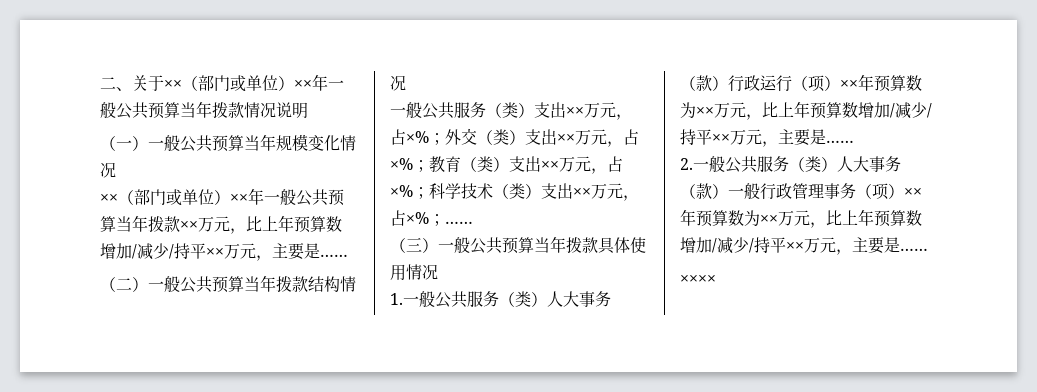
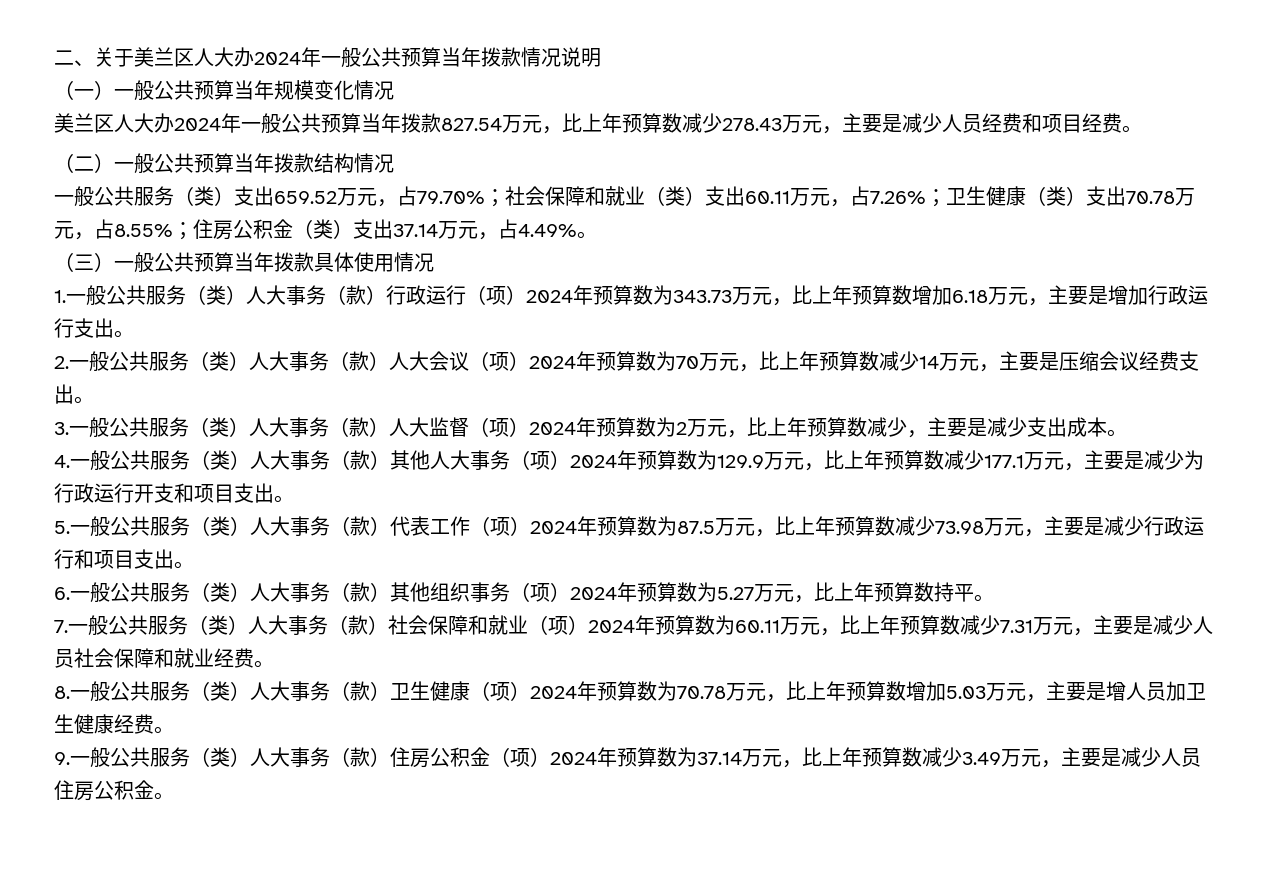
- 二、关于××（部门或单位）××年一般公共预算当年拨款情况说明
+ 二、关于美兰区人大办2024年一般公共预算当年拨款情况说明
- ××（部门或单位）××年一般公共预算当年拨款××万元，比上年预算数增加/减少/持平××万元，主要是……
+ 美兰区人大办2024年一般公共预算当年拨款827.54万元，比上年预算数减少278.43万元，主要是减少人员经费和项目经费。
- 一般公共服务（类）支出××万元，占×%；外交（类）支出××万元，占×%；教育（类）支出××万元，占×%；科学技术（类）支出××万元，占×%；……
+ 一般公共服务（类）支出659.52万元，占79.70%；社会保障和就业（类）支出60.11万元，占7.26%；卫生健康（类）支出70.78万元，占8.55%；住房公积金（类）支出37.14万元，占4.49%。
- 1.一般公共服务（类）人大事务（款）行政运行（项）××年预算数为××万元，比上年预算数增加/减少/持平××万元，主要是……
+ 1.一般公共服务（类）人大事务（款）行政运行（项）2024年预算数为343.73万元，比上年预算数增加6.18万元，主要是增加行政运行支出。
- 2.一般公共服务（类）人大事务（款）一般行政管理事务（项）××年预算数为××万元，比上年预算数增加/减少/持平××万元，主要是……
- ××××
+ 2.一般公共服务（类）人大事务（款）人大会议（项）2024年预算数为70万元，比上年预算数减少14万元，主要是压缩会议经费支出。
+ 3.一般公共服务（类）人大事务（款）人大监督（项）2024年预算数为2万元，比上年预算数减少，主要是减少支出成本。
+ 4.一般公共服务（类）人大事务（款）其他人大事务（项）2024年预算数为129.9万元，比上年预算数减少177.1万元，主要是减少为行政运行开支和项目支出。
+ 5.一般公共服务（类）人大事务（款）代表工作（项）2024年预算数为87.5万元，比上年预算数减少73.98万元，主要是减少行政运行和项目支出。
+ 6.一般公共服务（类）人大事务（款）其他组织事务（项）2024年预算数为5.27万元，比上年预算数持平。
+ 7.一般公共服务（类）人大事务（款）社会保障和就业（项）2024年预算数为60.11万元，比上年预算数减少7.31万元，主要是减少人员社会保障和就业经费。
+ 8.一般公共服务（类）人大事务（款）卫生健康（项）2024年预算数为70.78万元，比上年预算数增加5.03万元，主要是增人员加卫生健康经费。
+ 9.一般公共服务（类）人大事务（款）住房公积金（项）2024年预算数为37.14万元，比上年预算数减少3.49万元，主要是减少人员住房公积金。

